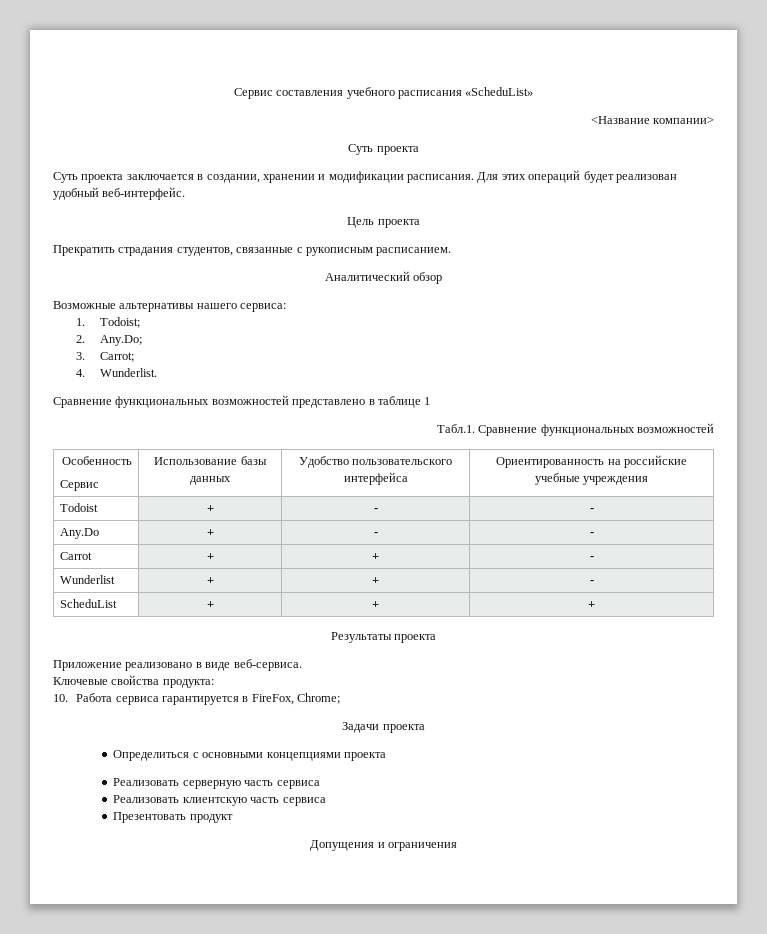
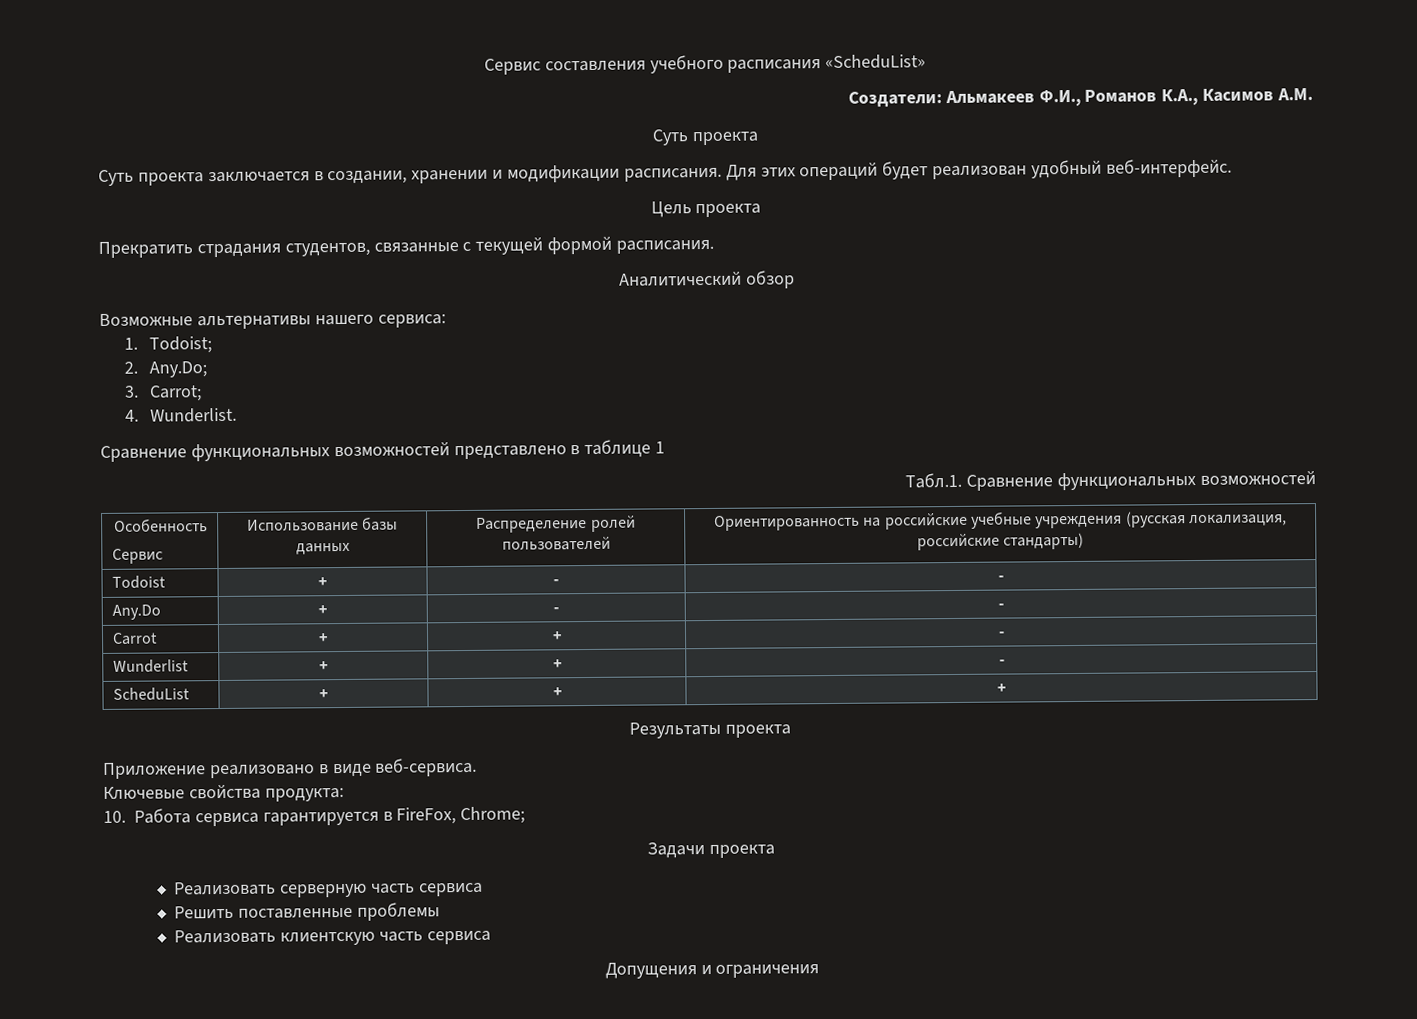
- <Название компании>
+ Создатели: Альмакеев Ф.И., Романов К.А., Касимов А.М.
- Прекратить страдания студентов, связанные с рукописным расписанием.
+ Прекратить страдания студентов, связанные с текущей формой расписания.
  Особенность
- Сервис | Использование базы данных | Удобство пользовательского интерфейса | Ориентированность на российские учебные учреждения
+ Сервис | Использование базы данных | Распределение ролей пользователей | Ориентированность на российские учебные учреждения (русская локализация, российские стандарты)
- Определиться с основными концепциями проекта
+ Решить поставленные проблемы
- Презентовать продукт

